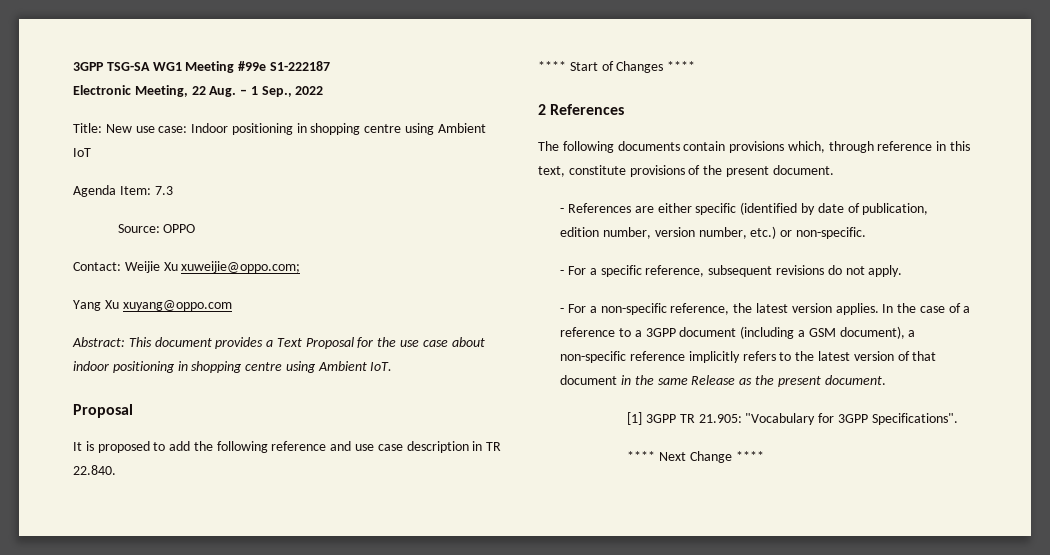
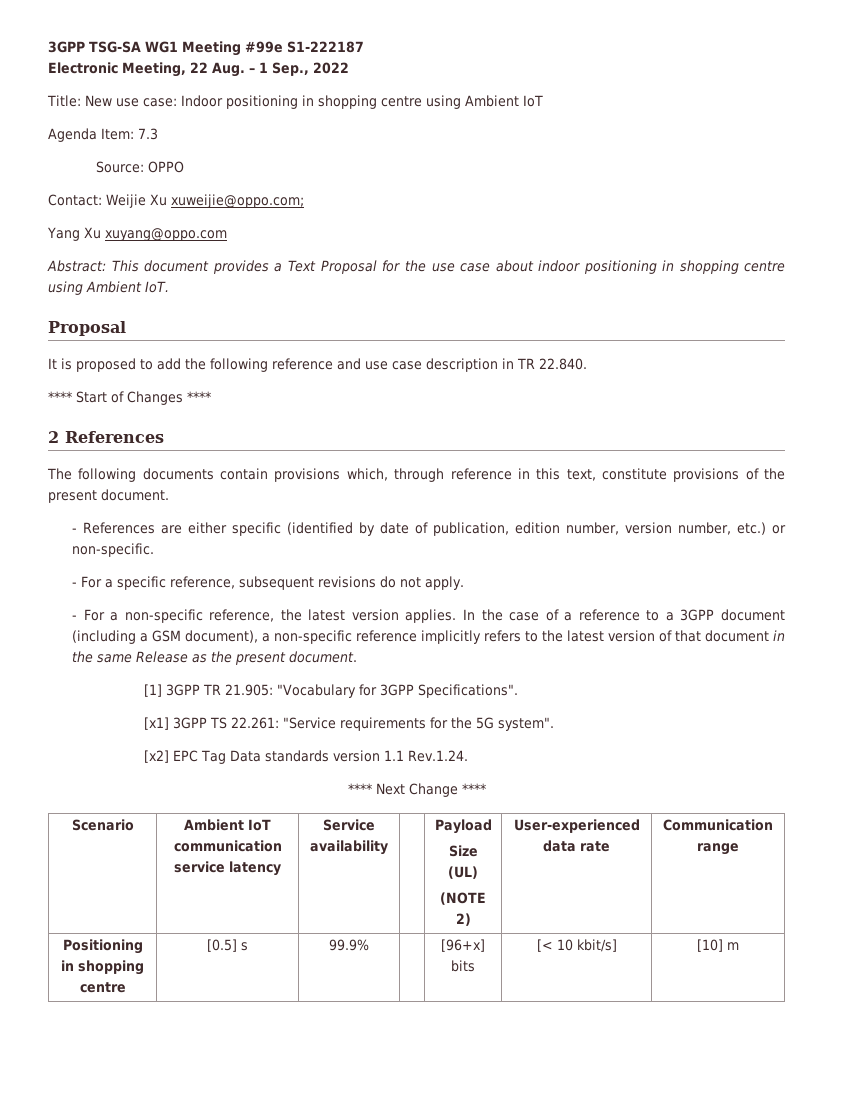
+ [x1] 3GPP TS 22.261: "Service requirements for the 5G system".
+ [x2] EPC Tag Data standards version 1.1 Rev.1.24.
  **** Next Change ****
+ Scenario | Ambient IoT communication service latency | Service availability | | Payload
+ Size (UL)
+ (NOTE 2) | User-experienced data rate | Communication range
+ Positioning in shopping centre | [0.5] s | 99.9% | | [96+x] bits | [< 10 kbit/s] | [10] m

